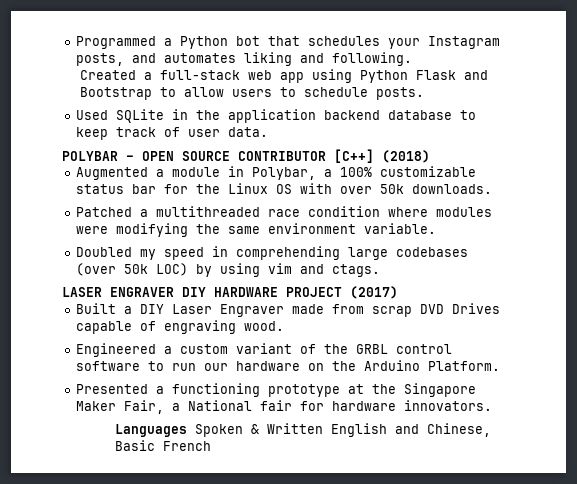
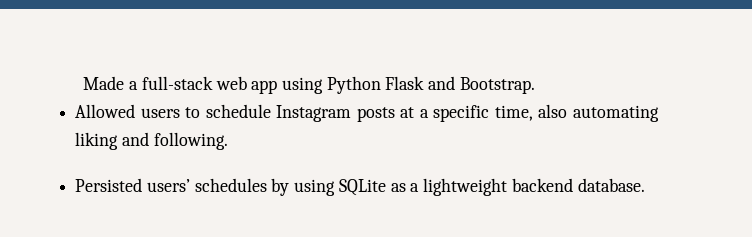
- Programmed a Python bot that schedules your Instagram posts, and automates liking and following.
- Created a full-stack web app using Python Flask and Bootstrap to allow users to schedule posts.
- Used SQLite in the application backend database to keep track of user data.
- POLYBAR – OPEN SOURCE CONTRIBUTOR [C++] (2018)
- Augmented a module in Polybar, a 100% customizable status bar for the Linux OS with over 50k downloads.
- Patched a multithreaded race condition where modules were modifying the same environment variable.
- Doubled my speed in comprehending large codebases (over 50k LOC) by using vim and ctags.
- LASER ENGRAVER DIY HARDWARE PROJECT (2017)
- Built a DIY Laser Engraver made from scrap DVD Drives capable of engraving wood.
- Engineered a custom variant of the GRBL control software to run our hardware on the Arduino Platform.
- Presented a functioning prototype at the Singapore Maker Fair, a National fair for hardware innovators.
- Languages Spoken & Written English and Chinese, Basic French
+ Made a full-stack web app using Python Flask and Bootstrap.
+ Allowed users to schedule Instagram posts at a specific time, also automating liking and following.
+ Persisted users’ schedules by using SQLite as a lightweight backend database.

